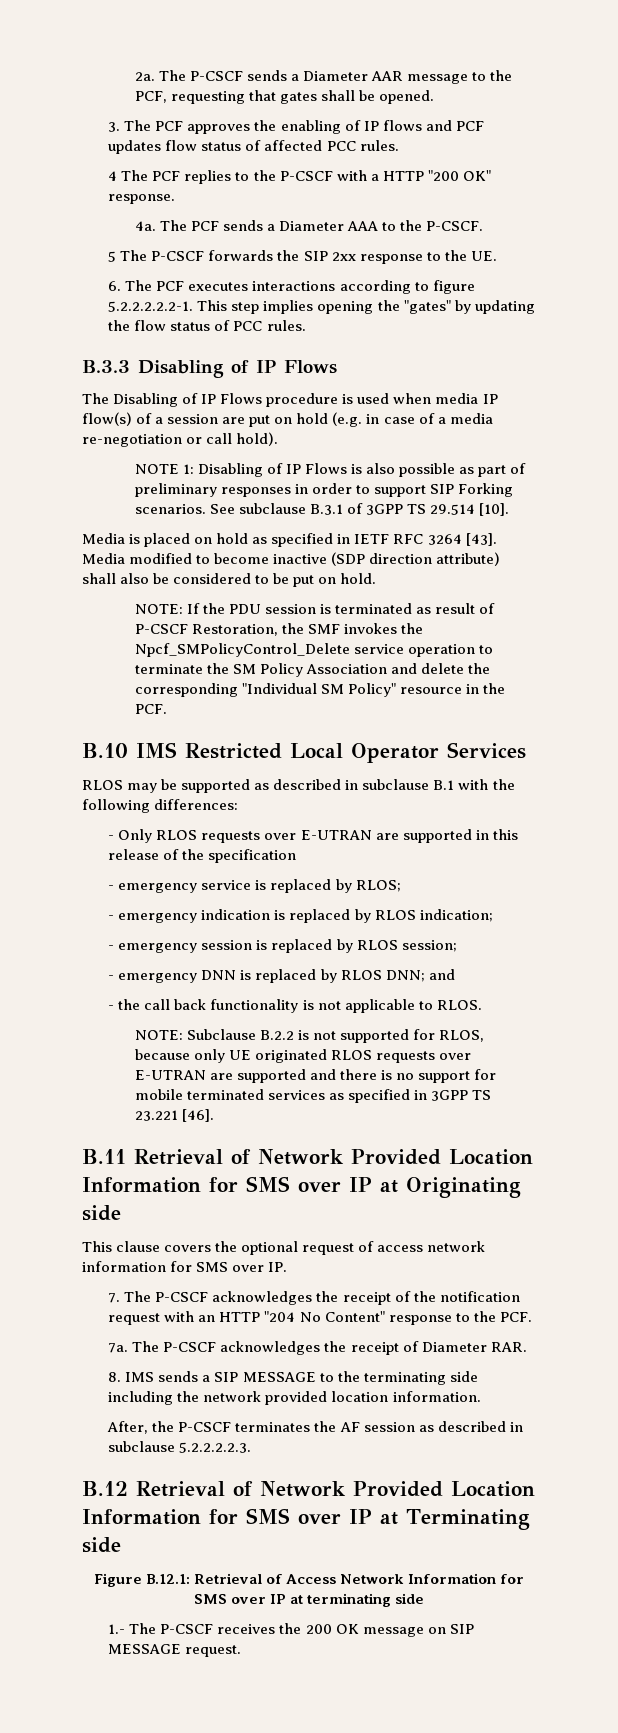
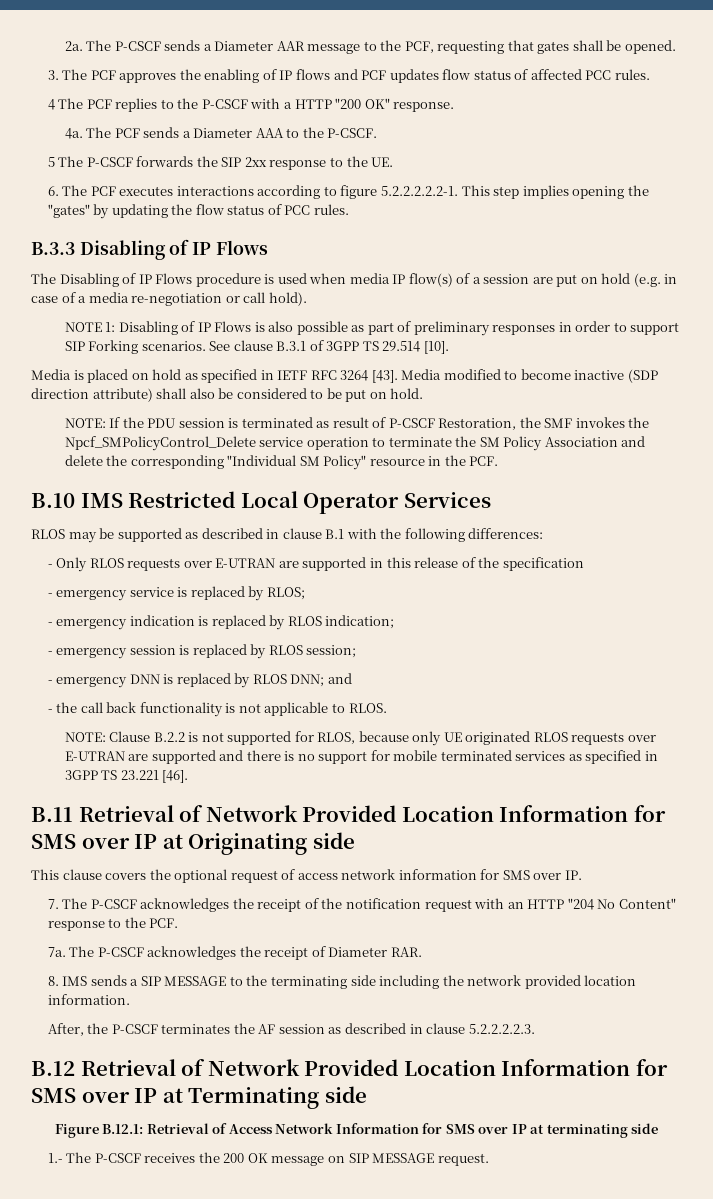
- See subclause B.3.1 of 3GPP TS 29.514 [10].
+ See clause B.3.1 of 3GPP TS 29.514 [10].
- RLOS may be supported as described in subclause B.1 with the following differences:
+ RLOS may be supported as described in clause B.1 with the following differences:
- NOTE: Subclause B.2.2 is not supported for RLOS, because only UE originated RLOS requests over E-UTRAN are supported and there is no support for mobile terminated services as specified in 3GPP TS 23.221 [46].
+ NOTE: Clause B.2.2 is not supported for RLOS, because only UE originated RLOS requests over E-UTRAN are supported and there is no support for mobile terminated services as specified in 3GPP TS 23.221 [46].
- After, the P-CSCF terminates the AF session as described in subclause 5.2.2.2.2.3.
+ After, the P-CSCF terminates the AF session as described in clause 5.2.2.2.2.3.

